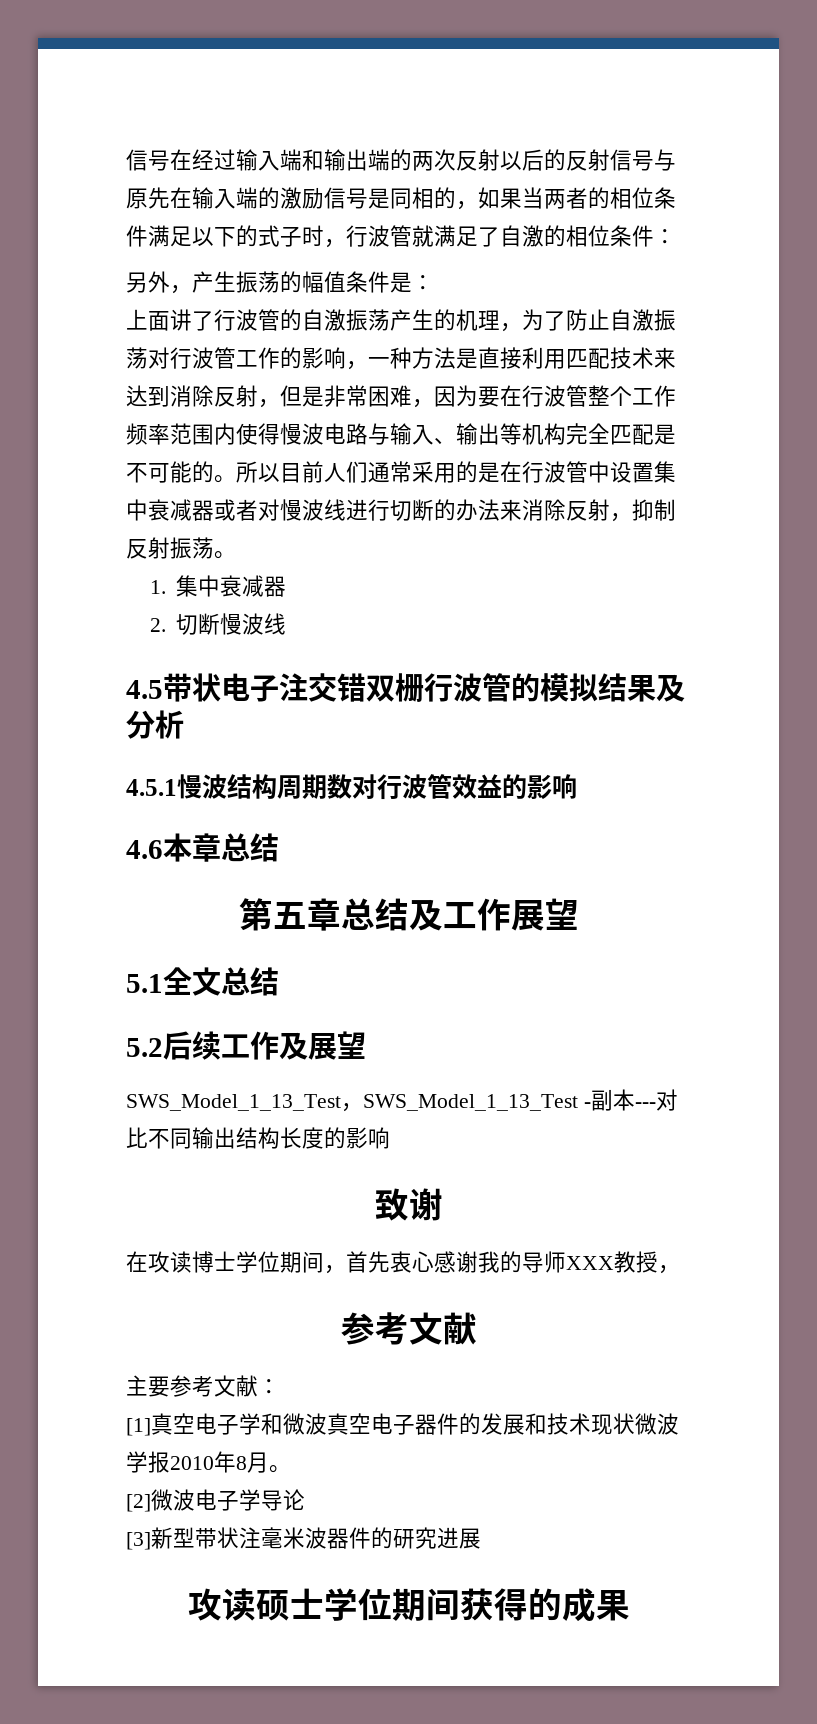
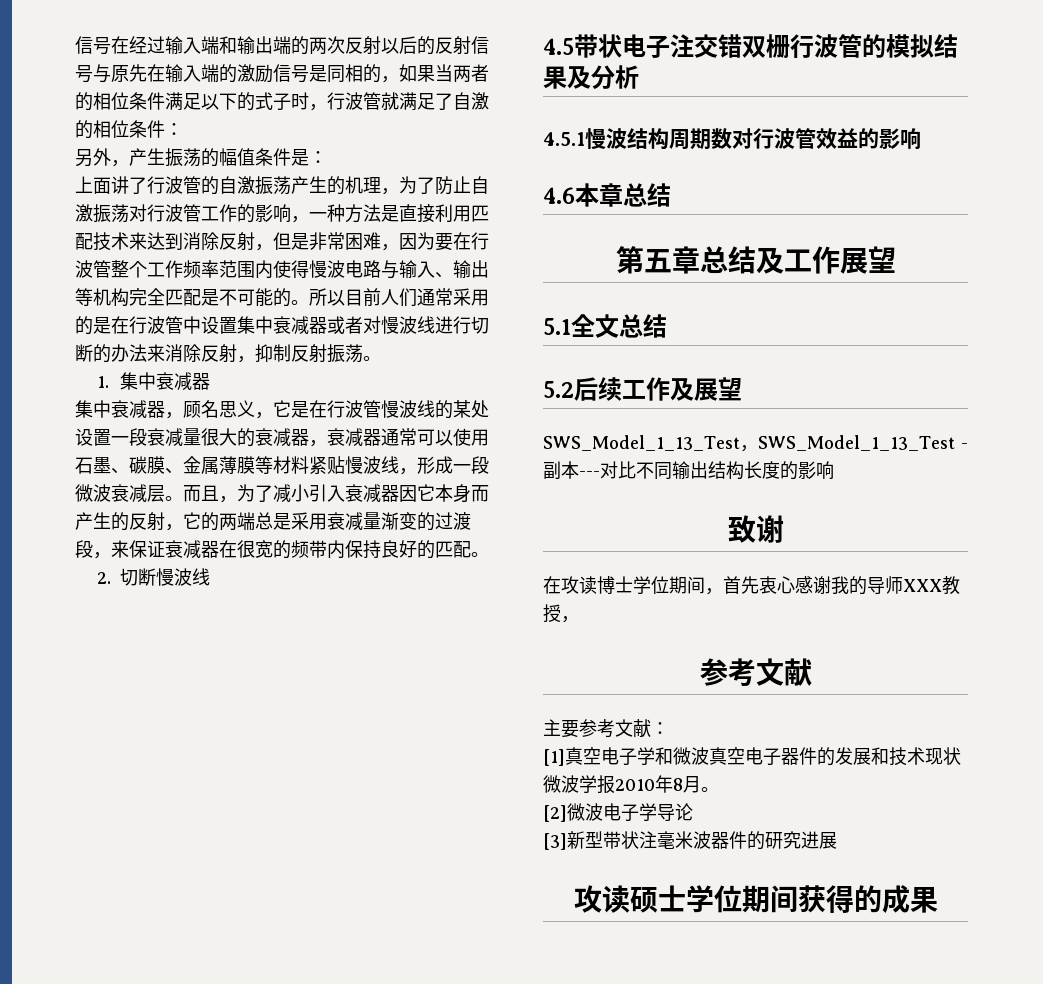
+ 集中衰减器，顾名思义，它是在行波管慢波线的某处设置一段衰减量很大的衰减器，衰减器通常可以使用石墨、碳膜、金属薄膜等材料紧贴慢波线，形成一段微波衰减层。而且，为了减小引入衰减器因它本身而产生的反射，它的两端总是采用衰减量渐变的过渡段，来保证衰减器在很宽的频带内保持良好的匹配。

